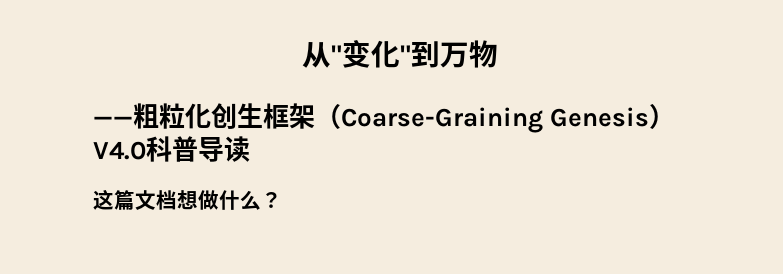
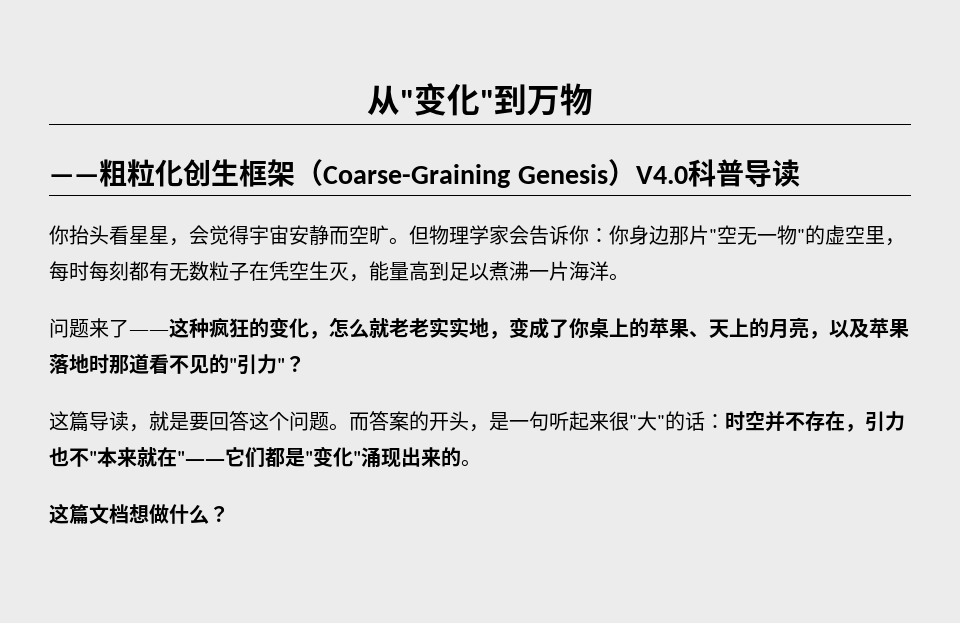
+ 你抬头看星星，会觉得宇宙安静而空旷。但物理学家会告诉你：你身边那片"空无一物"的虚空里，每时每刻都有无数粒子在凭空生灭，能量高到足以煮沸一片海洋。
+ 问题来了——这种疯狂的变化，怎么就老老实实地，变成了你桌上的苹果、天上的月亮，以及苹果落地时那道看不见的"引力"？
+ 这篇导读，就是要回答这个问题。而答案的开头，是一句听起来很"大"的话：时空并不存在，引力也不"本来就在"——它们都是"变化"涌现出来的。

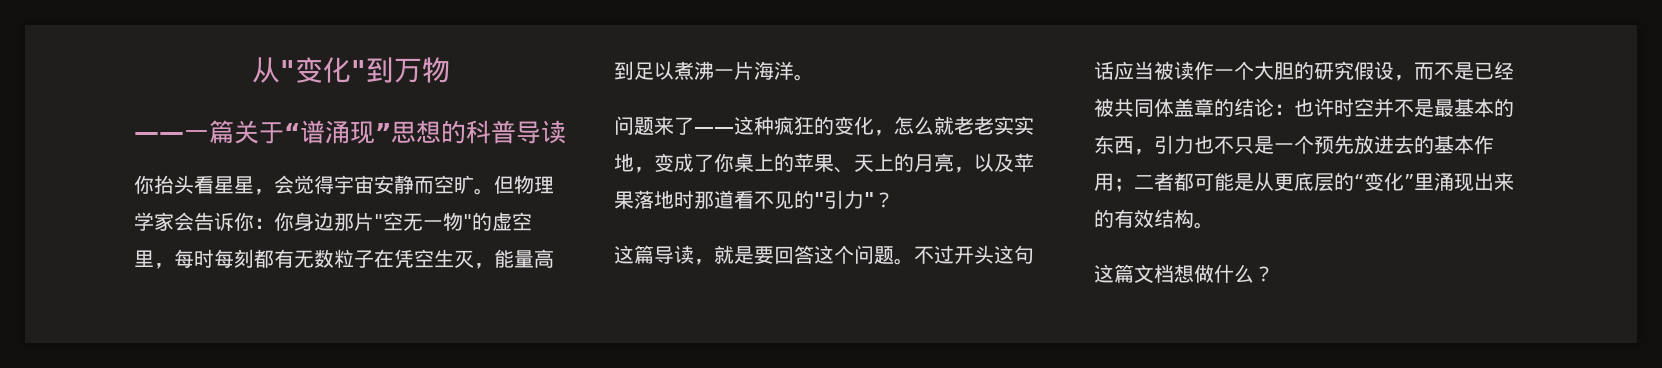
- ——粗粒化创生框架（Coarse-Graining Genesis）V4.0科普导读
+ ——一篇关于“谱涌现”思想的科普导读
- 而答案的开头，是一句听起来很"大"的话：时空并不存在，引力也不"本来就在"——它们都是"变化"涌现出来的。
+ 不过开头这句话应当被读作一个大胆的研究假设，而不是已经被共同体盖章的结论：也许时空并不是最基本的东西，引力也不只是一个预先放进去的基本作用；二者都可能是从更底层的“变化”里涌现出来的有效结构。

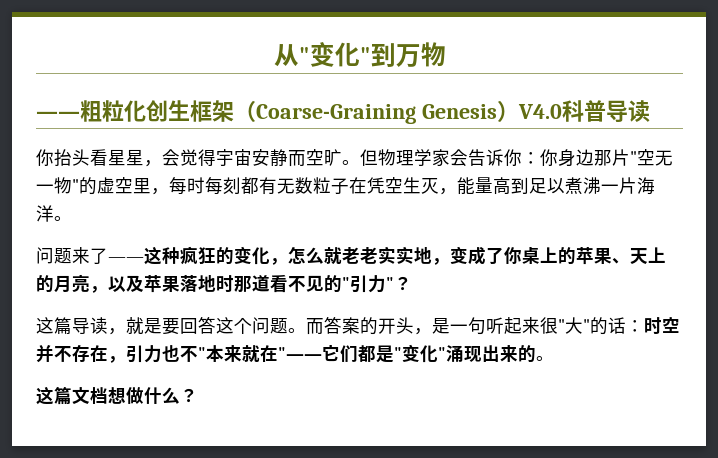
- ——一篇关于“谱涌现”思想的科普导读
+ ——粗粒化创生框架（Coarse-Graining Genesis）V4.0科普导读
- 不过开头这句话应当被读作一个大胆的研究假设，而不是已经被共同体盖章的结论：也许时空并不是最基本的东西，引力也不只是一个预先放进去的基本作用；二者都可能是从更底层的“变化”里涌现出来的有效结构。
+ 而答案的开头，是一句听起来很"大"的话：时空并不存在，引力也不"本来就在"——它们都是"变化"涌现出来的。

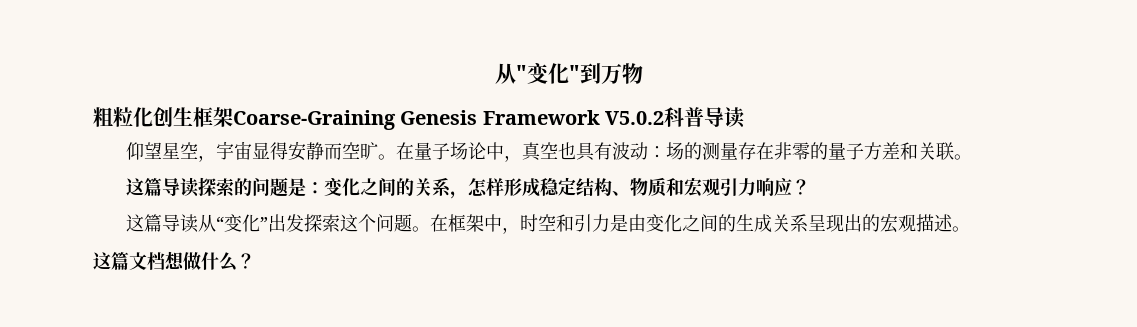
- ——粗粒化创生框架（Coarse-Graining Genesis）V4.0科普导读
+ 粗粒化创生框架Coarse-Graining Genesis Framework V5.0.2科普导读
- 你抬头看星星，会觉得宇宙安静而空旷。但物理学家会告诉你：你身边那片"空无一物"的虚空里，每时每刻都有无数粒子在凭空生灭，能量高到足以煮沸一片海洋。
- 问题来了——这种疯狂的变化，怎么就老老实实地，变成了你桌上的苹果、天上的月亮，以及苹果落地时那道看不见的"引力"？
- 这篇导读，就是要回答这个问题。而答案的开头，是一句听起来很"大"的话：时空并不存在，引力也不"本来就在"——它们都是"变化"涌现出来的。
+ 仰望星空，宇宙显得安静而空旷。在量子场论中，真空也具有波动：场的测量存在非零的量子方差和关联。
+ 这篇导读探索的问题是：变化之间的关系，怎样形成稳定结构、物质和宏观引力响应？
+ 这篇导读从“变化”出发探索这个问题。在框架中，时空和引力是由变化之间的生成关系呈现出的宏观描述。

